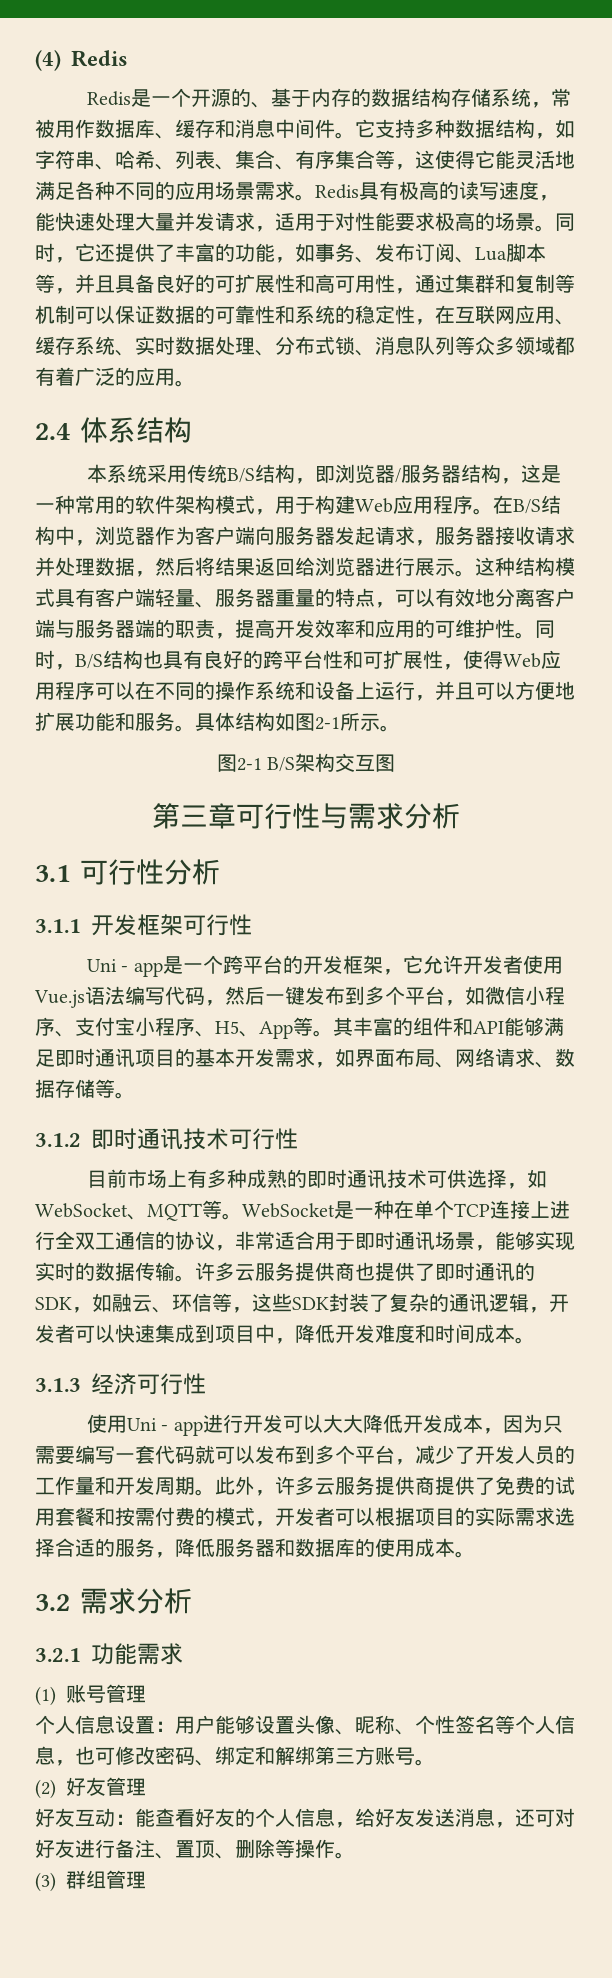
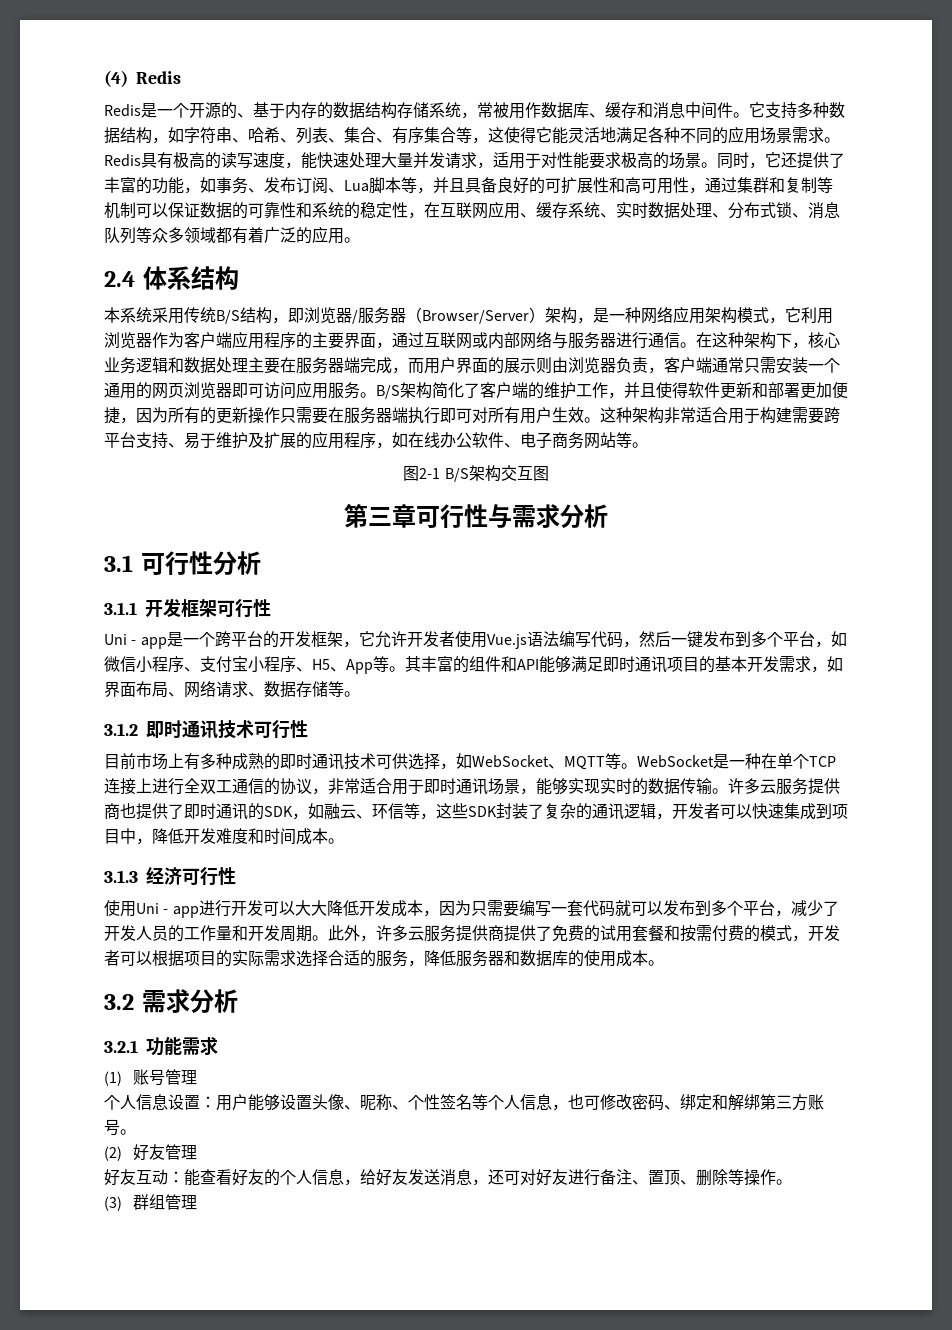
- 本系统采用传统B/S结构，即浏览器/服务器结构，这是一种常用的软件架构模式，用于构建Web应用程序。在B/S结构中，浏览器作为客户端向服务器发起请求，服务器接收请求并处理数据，然后将结果返回给浏览器进行展示。这种结构模式具有客户端轻量、服务器重量的特点，可以有效地分离客户端与服务器端的职责，提高开发效率和应用的可维护性。同时，B/S结构也具有良好的跨平台性和可扩展性，使得Web应用程序可以在不同的操作系统和设备上运行，并且可以方便地扩展功能和服务。具体结构如图2-1所示。
+ 本系统采用传统B/S结构，即浏览器/服务器（Browser/Server）架构，是一种网络应用架构模式，它利用浏览器作为客户端应用程序的主要界面，通过互联网或内部网络与服务器进行通信。在这种架构下，核心业务逻辑和数据处理主要在服务器端完成，而用户界面的展示则由浏览器负责，客户端通常只需安装一个通用的网页浏览器即可访问应用服务。B/S架构简化了客户端的维护工作，并且使得软件更新和部署更加便捷，因为所有的更新操作只需要在服务器端执行即可对所有用户生效。这种架构非常适合用于构建需要跨平台支持、易于维护及扩展的应用程序，如在线办公软件、电子商务网站等。

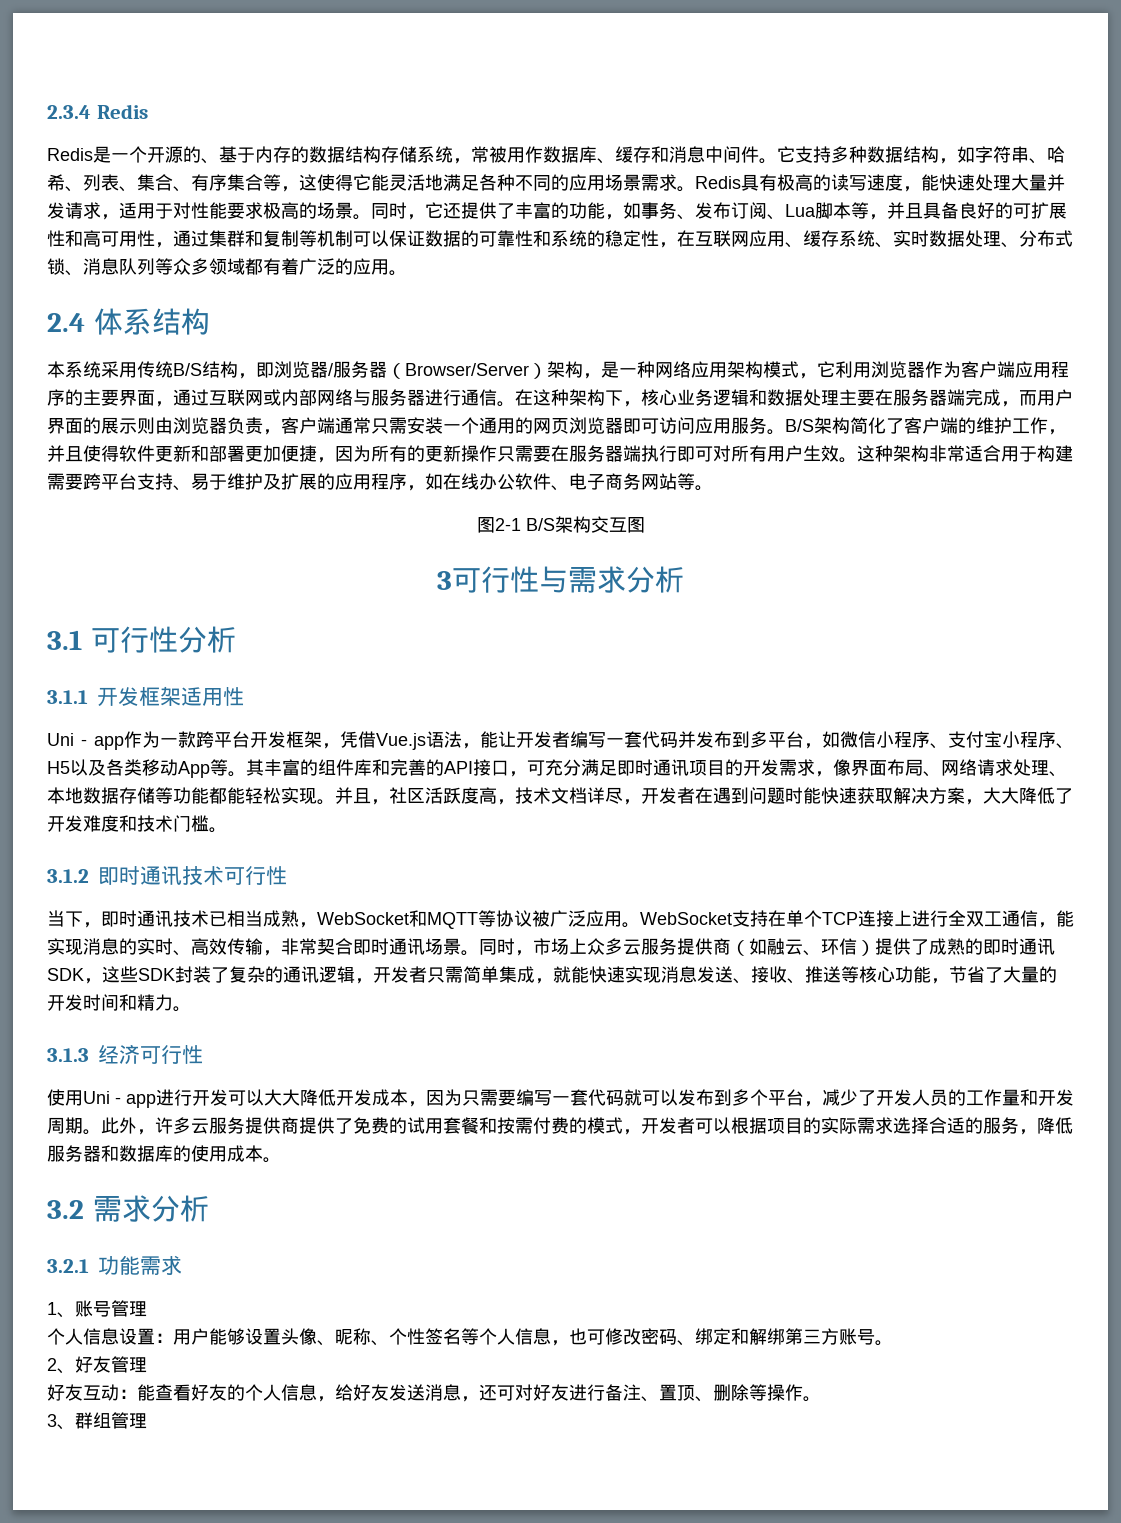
- (4) Redis
+ 2.3.4 Redis
- 第三章可行性与需求分析
+ 3可行性与需求分析
- 3.1.1开发框架可行性
+ 3.1.1开发框架适用性
- Uni - app是一个跨平台的开发框架，它允许开发者使用Vue.js语法编写代码，然后一键发布到多个平台，如微信小程序、支付宝小程序、H5、App等。
+ Uni - app作为一款跨平台开发框架，凭借Vue.js语法，能让开发者编写一套代码并发布到多平台，如微信小程序、支付宝小程序、H5以及各类移动App等。
- 其丰富的组件和API能够满足即时通讯项目的基本开发需求，如界面布局、网络请求、数据存储等。
+ 其丰富的组件库和完善的API接口，可充分满足即时通讯项目的开发需求，像界面布局、网络请求处理、本地数据存储等功能都能轻松实现。并且，社区活跃度高，技术文档详尽，开发者在遇到问题时能快速获取解决方案，大大降低了开发难度和技术门槛。
- 目前市场上有多种成熟的即时通讯技术可供选择，如WebSocket、MQTT等。WebSocket是一种在单个TCP连接上进行全双工通信的协议，非常适合用于即时通讯场景，能够实现实时的数据传输。许多云服务提供商也提供了即时通讯的SDK，如融云、环信等，这些SDK封装了复杂的通讯逻辑，开发者可以快速集成到项目中，降低开发难度和时间成本。
+ 当下，即时通讯技术已相当成熟，WebSocket和MQTT等协议被广泛应用。WebSocket支持在单个TCP连接上进行全双工通信，能实现消息的实时、高效传输，非常契合即时通讯场景。同时，市场上众多云服务提供商（如融云、环信）提供了成熟的即时通讯SDK，这些SDK封装了复杂的通讯逻辑，开发者只需简单集成，就能快速实现消息发送、接收、推送等核心功能，节省了大量的开发时间和精力。
- (1)账号管理
+ 1、账号管理
- (2)好友管理
+ 2、好友管理
- (3)群组管理
+ 3、群组管理

